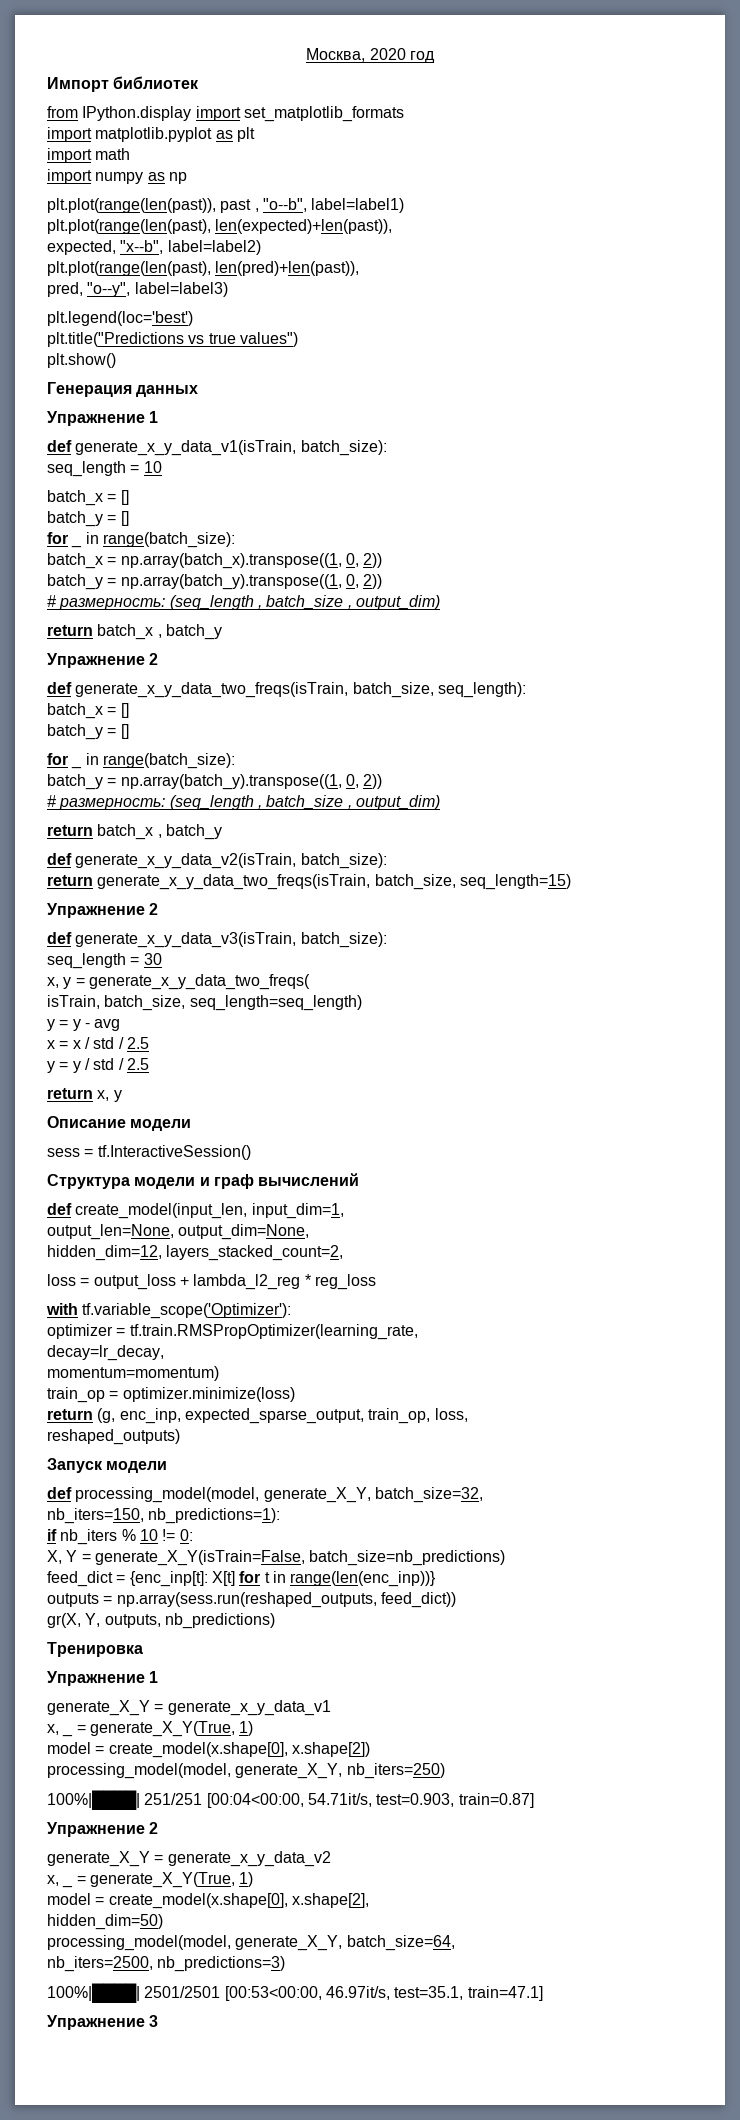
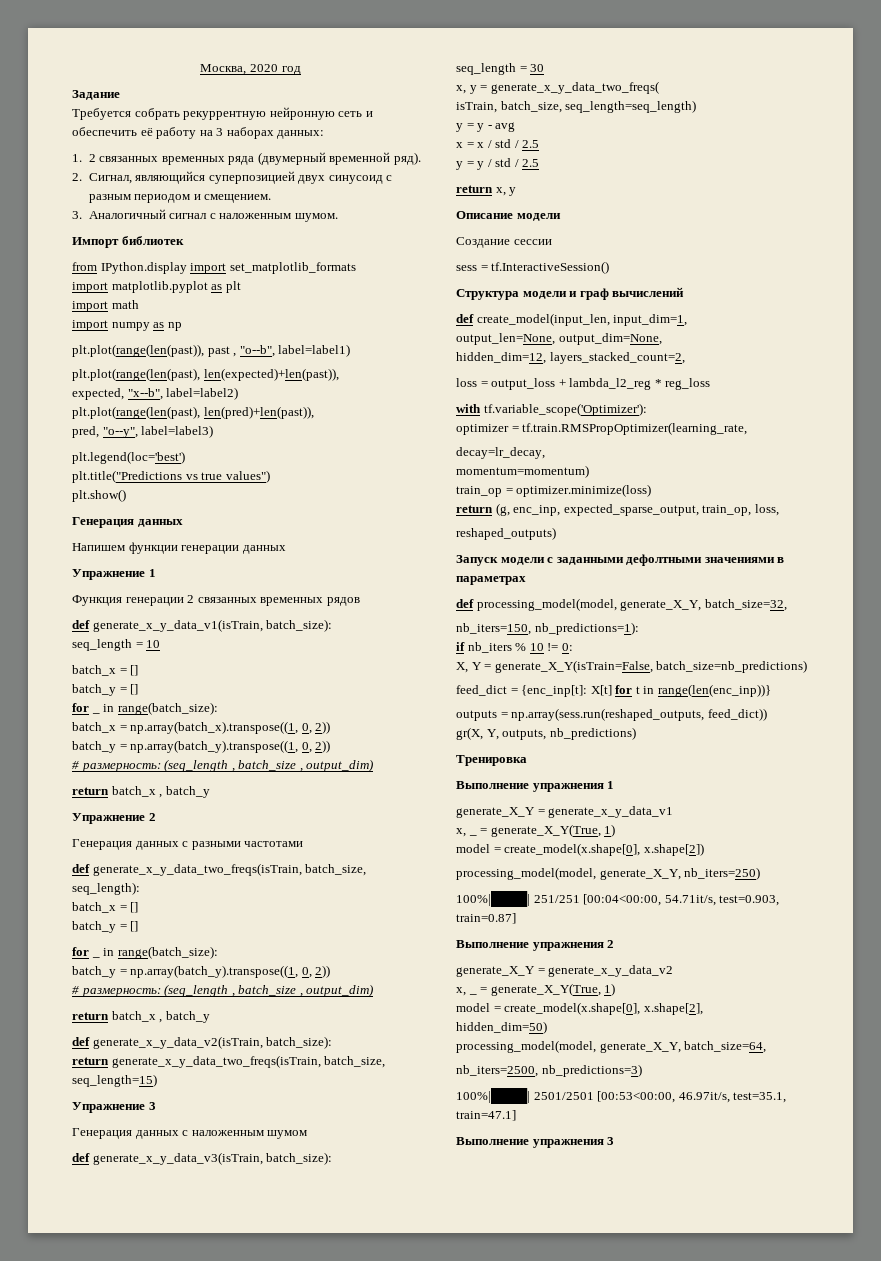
+ Задание
+ Требуется собрать рекуррентную нейронную сеть и обеспечить её работу на 3 наборах данных:
+ 1. 2 связанных временных ряда (двумерный временной ряд).
+ 2. Сигнал, являющийся суперпозицией двух синусоид с разным периодом и смещением.
+ 3. Аналогичный сигнал с наложенным шумом.
  plt.show()
  Генерация данных
+ Напишем функции генерации данных
  Упражнение 1
+ Функция генерации 2 связанных временных рядов
+ Генерация данных с разными частотами
  return generate_x_y_data_two_freqs(isTrain, batch_size, seq_length=15)
- Упражнение 2
+ Упражнение 3
+ Генерация данных с наложенным шумом
+ Создание сессии
- Запуск модели
+ Запуск модели с заданными дефолтными значениями в параметрах
  Тренировка
- Упражнение 1
+ Выполнение упражнения 1
  100%|████| 251/251 [00:04<00:00, 54.71it/s, test=0.903, train=0.87]
- Упражнение 2
+ Выполнение упражнения 2
- Упражнение 3
+ Выполнение упражнения 3

